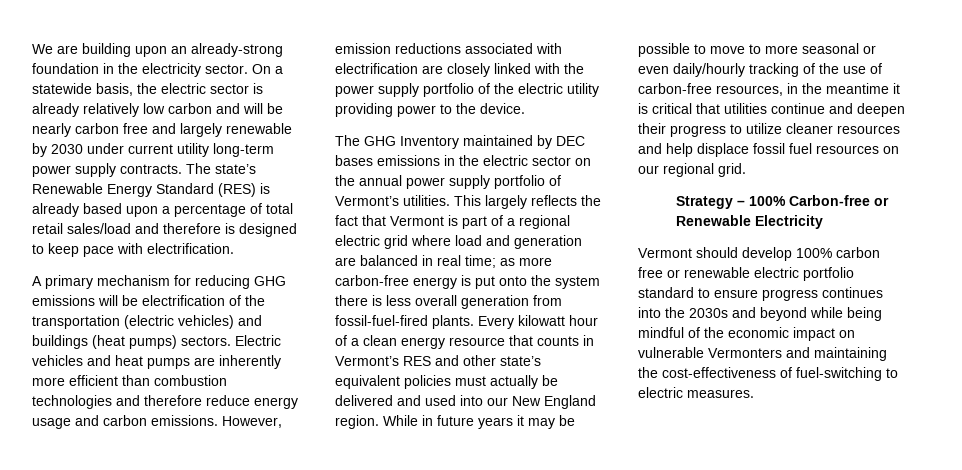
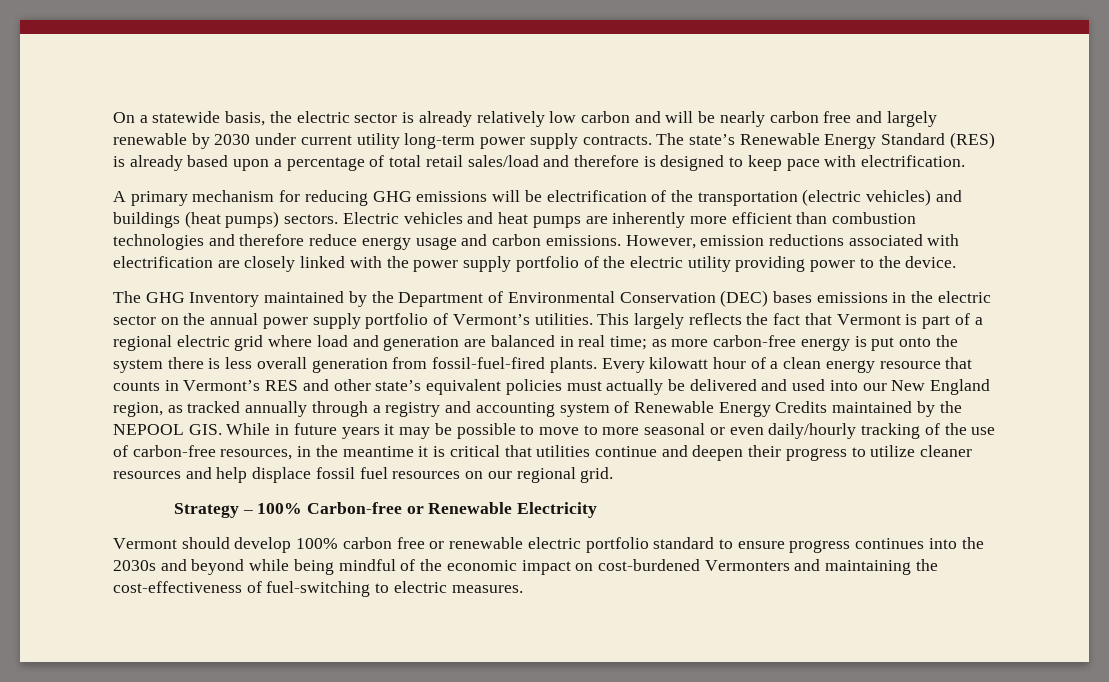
- We are building upon an already-strong foundation in the electricity sector.
- The GHG Inventory maintained by DEC bases emissions in the electric sector on the annual power supply portfolio of Vermont’s utilities.
+ The GHG Inventory maintained by the Department of Environmental Conservation (DEC) bases emissions in the electric sector on the annual power supply portfolio of Vermont’s utilities.
- Every kilowatt hour of a clean energy resource that counts in Vermont’s RES and other state’s equivalent policies must actually be delivered and used into our New England region. While in future years it may be possible to move to more seasonal or even daily/hourly tracking of the use of carbon-free resources, in the meantime it is critical that utilities continue and deepen their progress to utilize cleaner resources and help displace fossil fuel resources on our regional grid.
+ Every kilowatt hour of a clean energy resource that counts in Vermont’s RES and other state’s equivalent policies must actually be delivered and used into our New England region, as tracked annually through a registry and accounting system of Renewable Energy Credits maintained by the NEPOOL GIS. While in future years it may be possible to move to more seasonal or even daily/hourly tracking of the use of carbon-free resources, in the meantime it is critical that utilities continue and deepen their progress to utilize cleaner resources and help displace fossil fuel resources on our regional grid.
- Vermont should develop 100% carbon free or renewable electric portfolio standard to ensure progress continues into the 2030s and beyond while being mindful of the economic impact on vulnerable Vermonters and maintaining the cost-effectiveness of fuel-switching to electric measures.
+ Vermont should develop 100% carbon free or renewable electric portfolio standard to ensure progress continues into the 2030s and beyond while being mindful of the economic impact on cost-burdened Vermonters and maintaining the cost-effectiveness of fuel-switching to electric measures.

